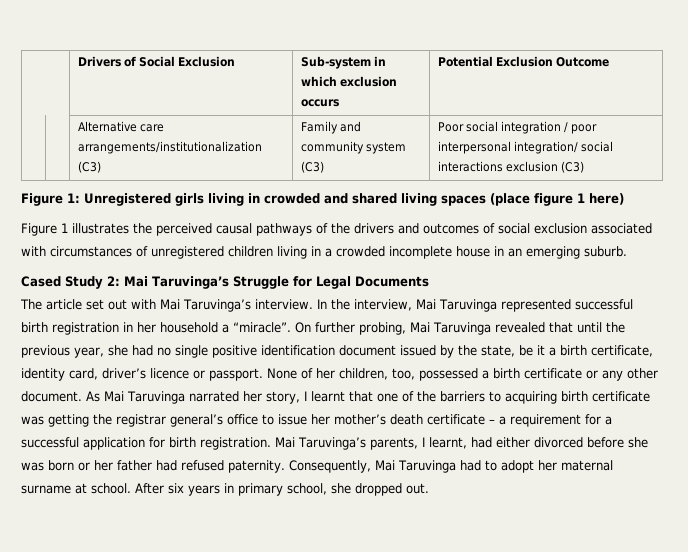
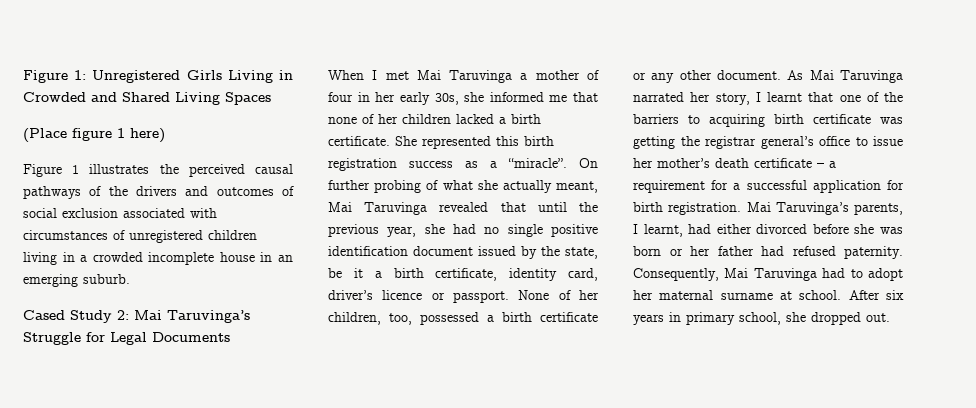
- | Drivers of Social Exclusion | Sub-system in which exclusion occurs | Potential Exclusion Outcome
- | | Alternative care arrangements/institutionalization (C3) | Family and community system (C3) | Poor social integration / poor interpersonal integration/ social interactions exclusion (C3)
- Figure 1: Unregistered girls living in crowded and shared living spaces (place figure 1 here)
+ Figure 1: Unregistered Girls Living in Crowded and Shared Living Spaces
+ (Place figure 1 here)
- The article set out with Mai Taruvinga’s interview. In the interview, Mai Taruvinga represented successful birth registration in her household a “miracle”. On further probing, Mai Taruvinga revealed that until the previous year, she had no single positive identification document issued by the state, be it a birth certificate, identity card, driver’s licence or passport.
+ When I met Mai Taruvinga a mother of four in her early 30s, she informed me that none of her children lacked a birth certificate. She represented this birth registration success as a “miracle”. On further probing of what she actually meant, Mai Taruvinga revealed that until the previous year, she had no single positive identification document issued by the state, be it a birth certificate, identity card, driver’s licence or passport.

